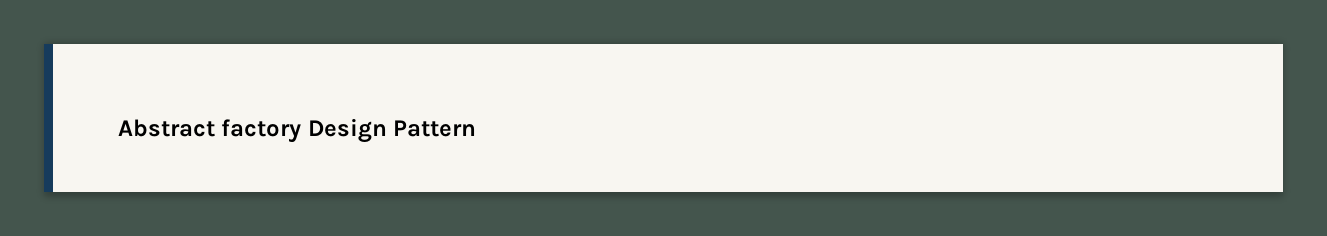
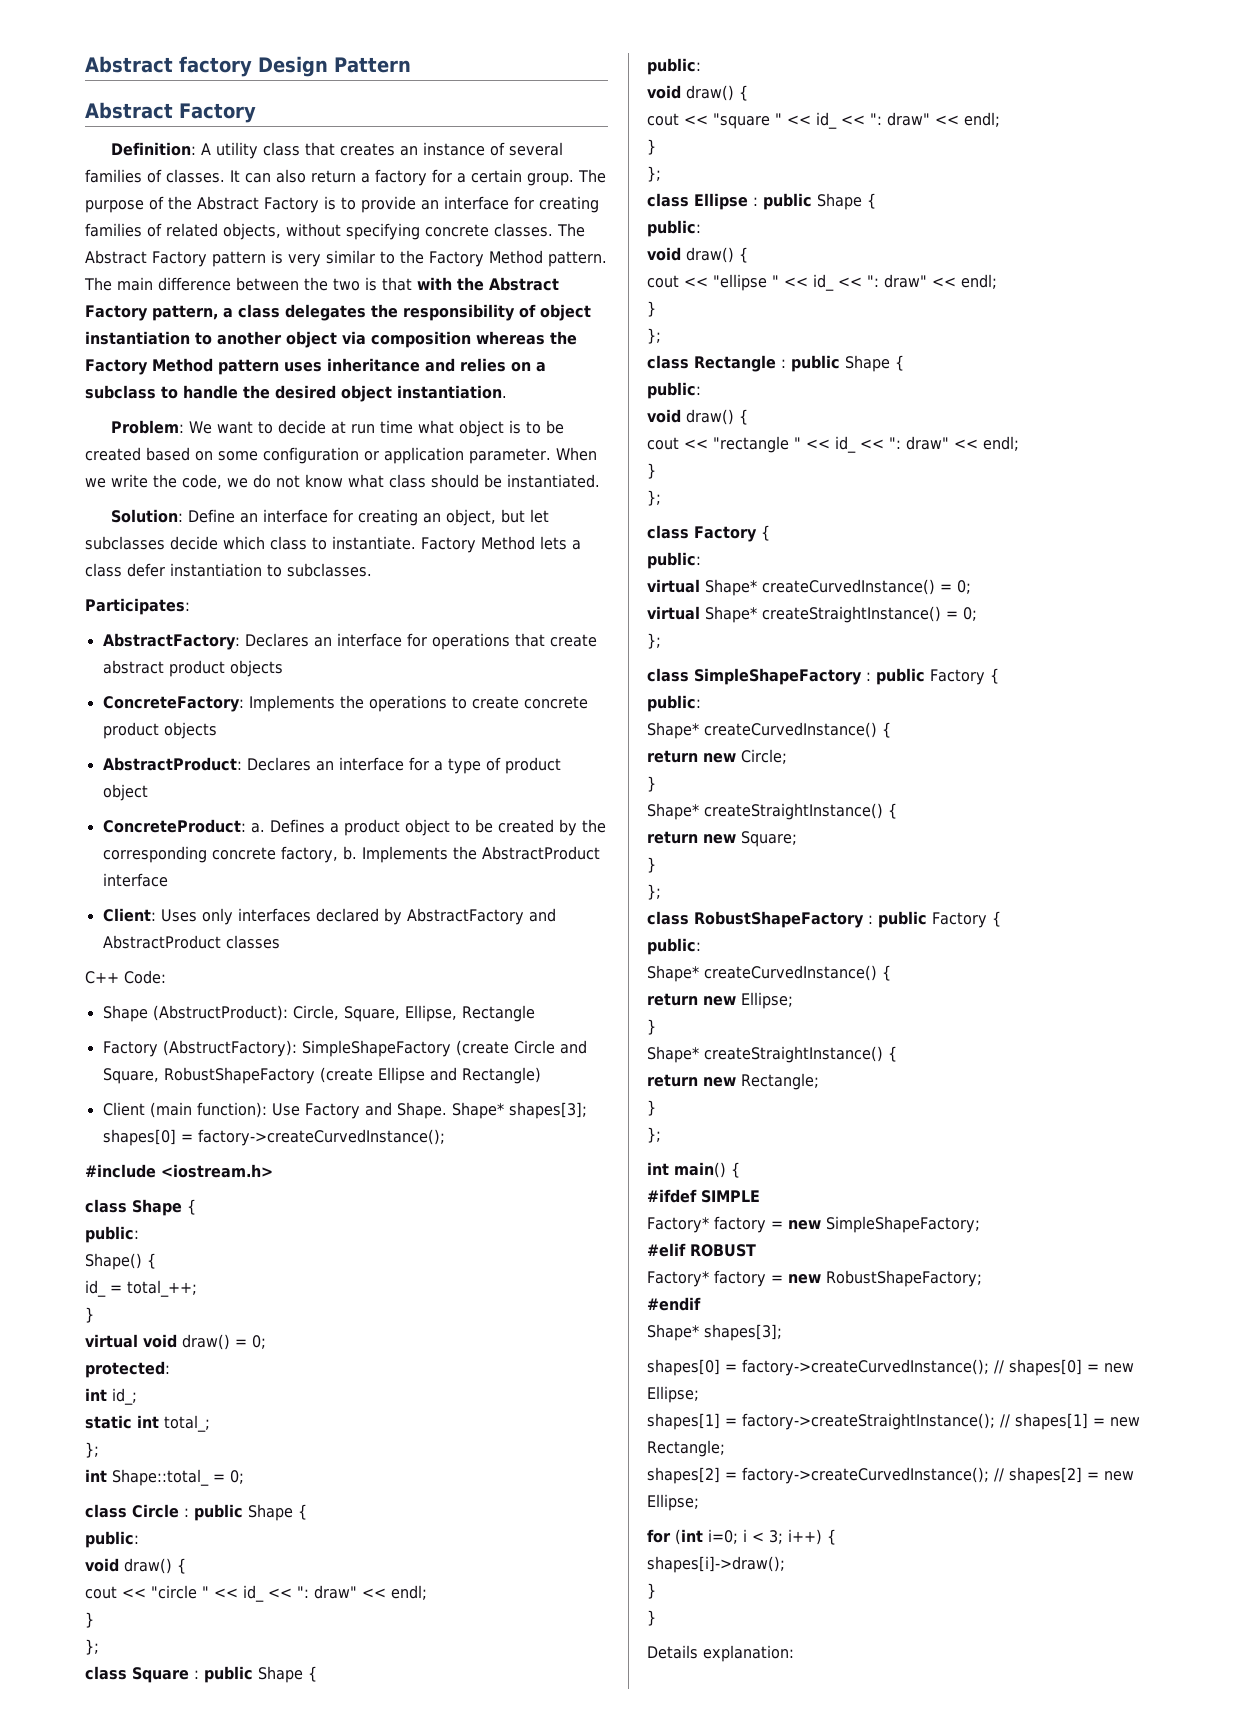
  Abstract factory Design Pattern
+ Abstract Factory
+ Definition: A utility class that creates an instance of several families of classes. It can also return a factory for a certain group. The purpose of the Abstract Factory is to provide an interface for creating families of related objects, without specifying concrete classes. The Abstract Factory pattern is very similar to the Factory Method pattern. The main difference between the two is that with the Abstract Factory pattern, a class delegates the responsibility of object instantiation to another object via composition whereas the Factory Method pattern uses inheritance and relies on a subclass to handle the desired object instantiation.
+ Problem: We want to decide at run time what object is to be created based on some configuration or application parameter. When we write the code, we do not know what class should be instantiated.
+ Solution: Define an interface for creating an object, but let subclasses decide which class to instantiate. Factory Method lets a class defer instantiation to subclasses.
+ Participates:
+ AbstractFactory: Declares an interface for operations that create abstract product objects
+ ConcreteFactory: Implements the operations to create concrete product objects
+ AbstractProduct: Declares an interface for a type of product object
+ ConcreteProduct: a. Defines a product object to be created by the corresponding concrete factory, b. Implements the AbstractProduct interface
+ Client: Uses only interfaces declared by AbstractFactory and AbstractProduct classes
+ C++ Code:
+ Shape (AbstructProduct): Circle, Square, Ellipse, Rectangle
+ Factory (AbstructFactory): SimpleShapeFactory (create Circle and Square, RobustShapeFactory (create Ellipse and Rectangle)
+ Client (main function): Use Factory and Shape. Shape* shapes[3]; shapes[0] = factory->createCurvedInstance();
+ #include <iostream.h>
+ class Shape {
+ public:
+ Shape() {
+ id_ = total_++;
+ }
+ virtual void draw() = 0;
+ protected:
+ int id_;
+ static int total_;
+ };
+ int Shape::total_ = 0;
+ class Circle : public Shape {
+ public:
+ void draw() {
+ cout << "circle " << id_ << ": draw" << endl;
+ }
+ };
+ class Square : public Shape {
+ public:
+ void draw() {
+ cout << "square " << id_ << ": draw" << endl;
+ }
+ };
+ class Ellipse : public Shape {
+ public:
+ void draw() {
+ cout << "ellipse " << id_ << ": draw" << endl;
+ }
+ };
+ class Rectangle : public Shape {
+ public:
+ void draw() {
+ cout << "rectangle " << id_ << ": draw" << endl;
+ }
+ };
+ class Factory {
+ public:
+ virtual Shape* createCurvedInstance() = 0;
+ virtual Shape* createStraightInstance() = 0;
+ };
+ class SimpleShapeFactory : public Factory {
+ public:
+ Shape* createCurvedInstance() {
+ return new Circle;
+ }
+ Shape* createStraightInstance() {
+ return new Square;
+ }
+ };
+ class RobustShapeFactory : public Factory {
+ public:
+ Shape* createCurvedInstance() {
+ return new Ellipse;
+ }
+ Shape* createStraightInstance() {
+ return new Rectangle;
+ }
+ };
+ int main() {
+ #ifdef SIMPLE
+ Factory* factory = new SimpleShapeFactory;
+ #elif ROBUST
+ Factory* factory = new RobustShapeFactory;
+ #endif
+ Shape* shapes[3];
+ shapes[0] = factory->createCurvedInstance(); // shapes[0] = new Ellipse;
+ shapes[1] = factory->createStraightInstance(); // shapes[1] = new Rectangle;
+ shapes[2] = factory->createCurvedInstance(); // shapes[2] = new Ellipse;
+ for (int i=0; i < 3; i++) {
+ shapes[i]->draw();
+ }
+ }
+ Details explanation:

